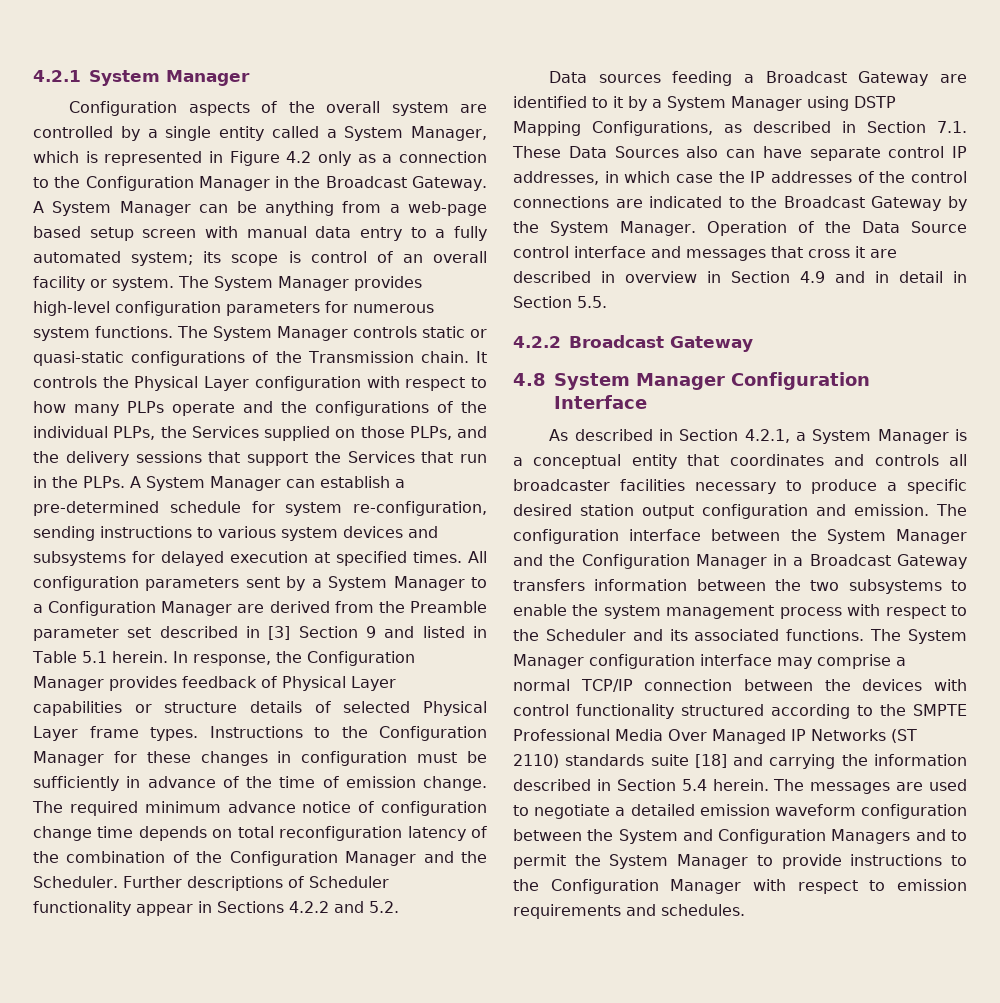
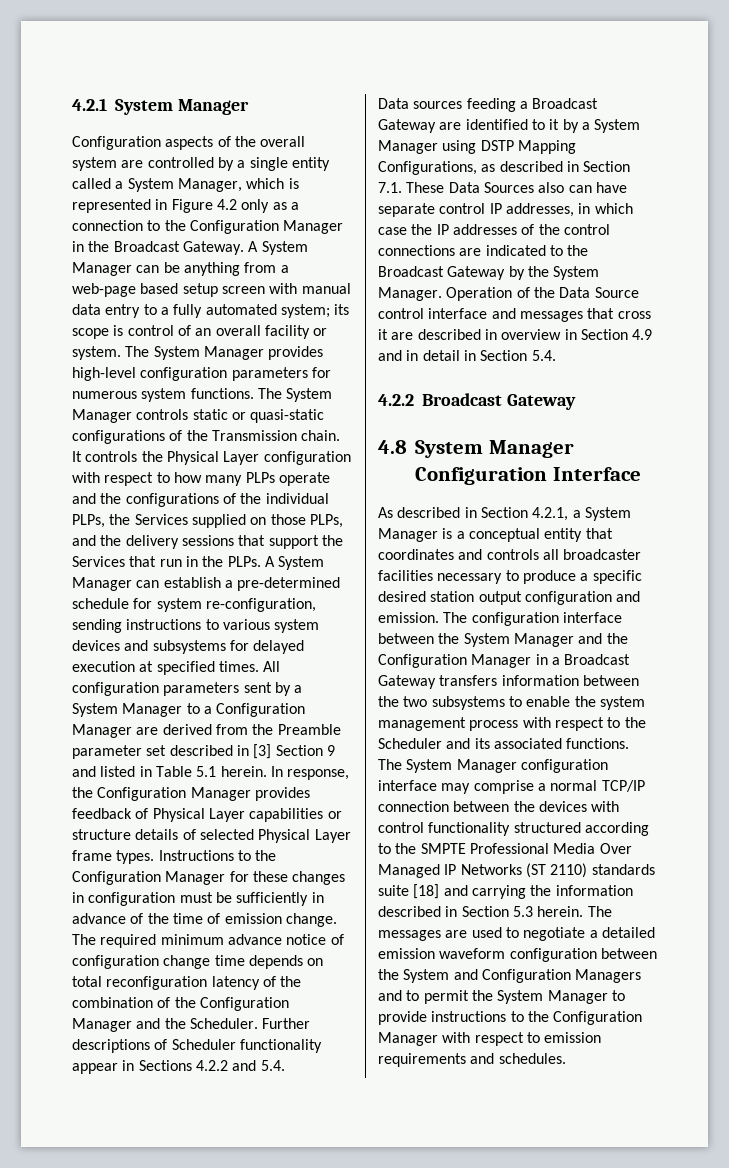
- Further descriptions of Scheduler functionality appear in Sections 4.2.2 and 5.2.
+ Further descriptions of Scheduler functionality appear in Sections 4.2.2 and 5.4.
- Operation of the Data Source control interface and messages that cross it are described in overview in Section 4.9 and in detail in Section 5.5.
+ Operation of the Data Source control interface and messages that cross it are described in overview in Section 4.9 and in detail in Section 5.4.
- The System Manager configuration interface may comprise a normal TCP/IP connection between the devices with control functionality structured according to the SMPTE Professional Media Over Managed IP Networks (ST 2110) standards suite [18] and carrying the information described in Section 5.4 herein.
+ The System Manager configuration interface may comprise a normal TCP/IP connection between the devices with control functionality structured according to the SMPTE Professional Media Over Managed IP Networks (ST 2110) standards suite [18] and carrying the information described in Section 5.3 herein.

